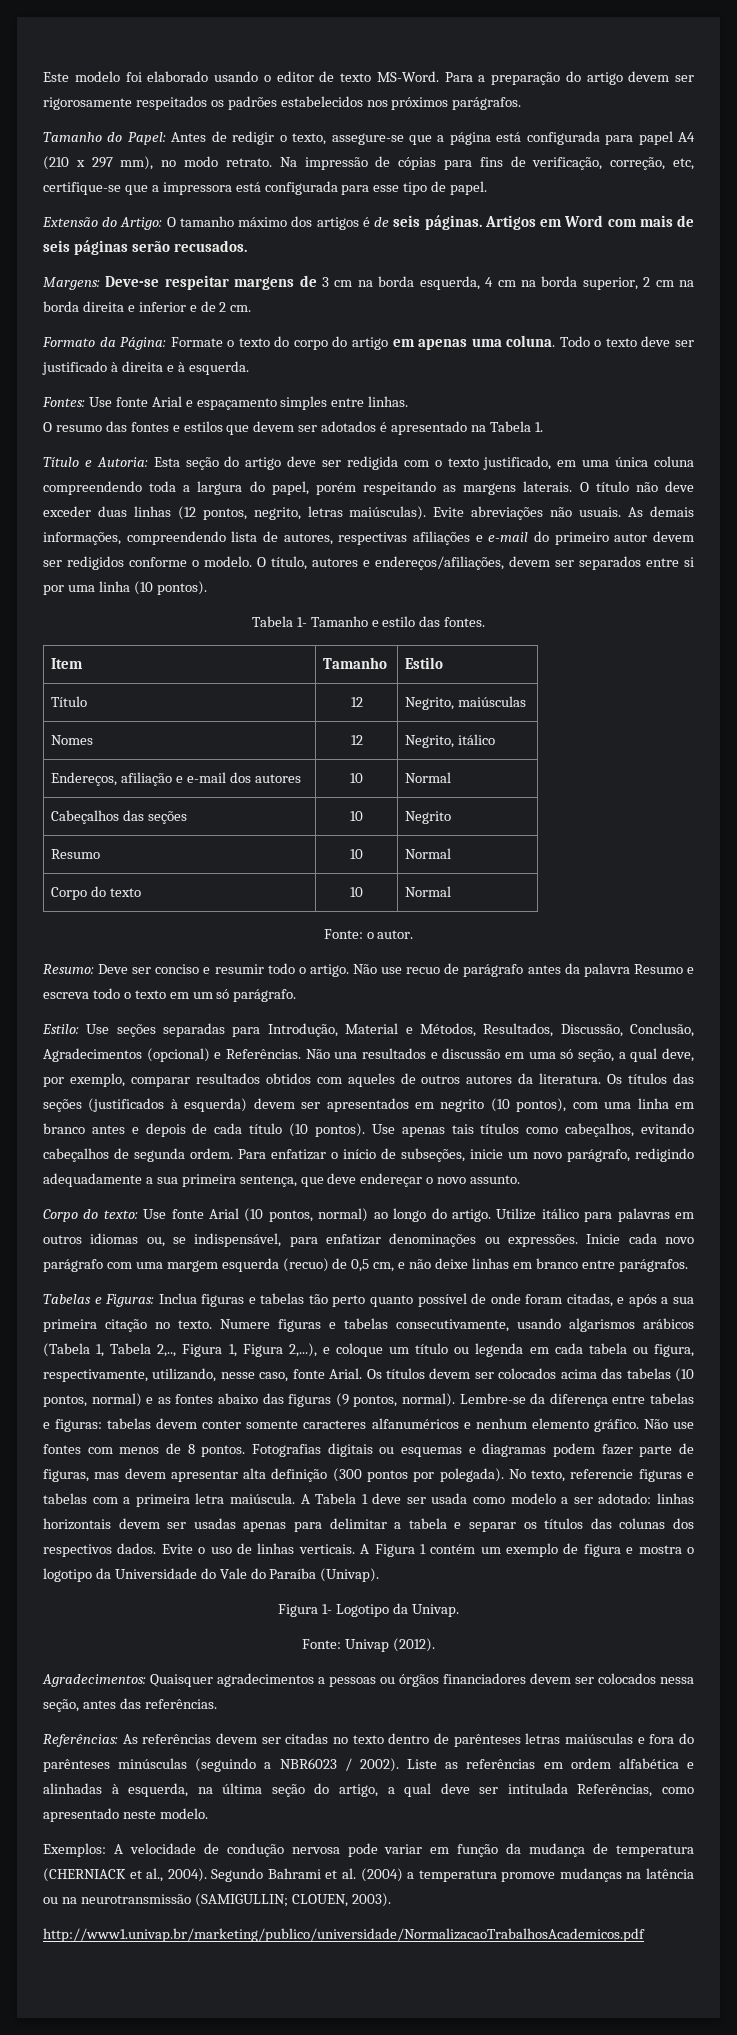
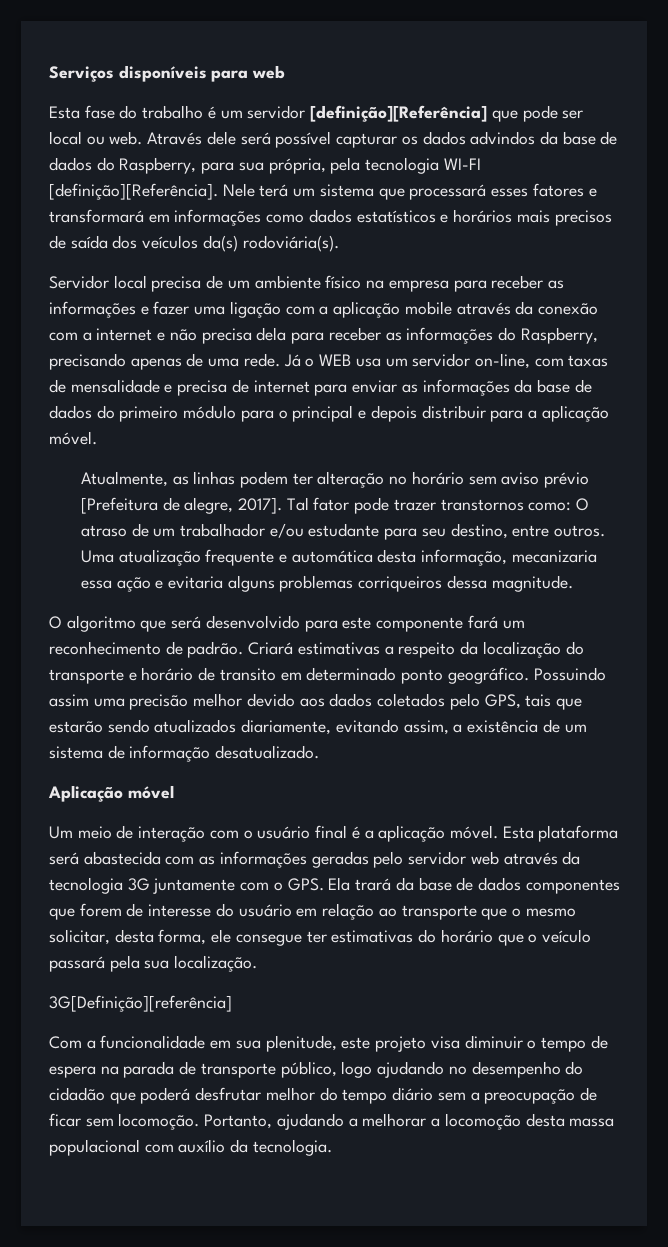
- Este modelo foi elaborado usando o editor de texto MS-Word. Para a preparação do artigo devem ser rigorosamente respeitados os padrões estabelecidos nos próximos parágrafos.
- Tamanho do Papel: Antes de redigir o texto, assegure-se que a página está configurada para papel A4 (210 x 297 mm), no modo retrato. Na impressão de cópias para fins de verificação, correção, etc, certifique-se que a impressora está configurada para esse tipo de papel.
- Extensão do Artigo: O tamanho máximo dos artigos é de seis páginas. Artigos em Word com mais de seis páginas serão recusados.
- Margens: Deve-se respeitar margens de 3 cm na borda esquerda, 4 cm na borda superior, 2 cm na borda direita e inferior e de 2 cm.
- Formato da Página: Formate o texto do corpo do artigo em apenas uma coluna. Todo o texto deve ser justificado à direita e à esquerda.
- Fontes: Use fonte Arial e espaçamento simples entre linhas.
- O resumo das fontes e estilos que devem ser adotados é apresentado na Tabela 1.
- Título e Autoria: Esta seção do artigo deve ser redigida com o texto justificado, em uma única coluna compreendendo toda a largura do papel, porém respeitando as margens laterais. O título não deve exceder duas linhas (12 pontos, negrito, letras maiúsculas). Evite abreviações não usuais. As demais informações, compreendendo lista de autores, respectivas afiliações e e-mail do primeiro autor devem ser redigidos conforme o modelo. O título, autores e endereços/afiliações, devem ser separados entre si por uma linha (10 pontos).
- Tabela 1- Tamanho e estilo das fontes.
- Item | Tamanho | Estilo
- Título | 12 | Negrito, maiúsculas
- Nomes | 12 | Negrito, itálico
- Endereços, afiliação e e-mail dos autores | 10 | Normal
- Cabeçalhos das seções | 10 | Negrito
- Resumo | 10 | Normal
- Corpo do texto | 10 | Normal
- Fonte: o autor.
- Resumo: Deve ser conciso e resumir todo o artigo. Não use recuo de parágrafo antes da palavra Resumo e escreva todo o texto em um só parágrafo.
- Estilo: Use seções separadas para Introdução, Material e Métodos, Resultados, Discussão, Conclusão, Agradecimentos (opcional) e Referências. Não una resultados e discussão em uma só seção, a qual deve, por exemplo, comparar resultados obtidos com aqueles de outros autores da literatura. Os títulos das seções (justificados à esquerda) devem ser apresentados em negrito (10 pontos), com uma linha em branco antes e depois de cada título (10 pontos). Use apenas tais títulos como cabeçalhos, evitando cabeçalhos de segunda ordem. Para enfatizar o início de subseções, inicie um novo parágrafo, redigindo adequadamente a sua primeira sentença, que deve endereçar o novo assunto.
- Corpo do texto: Use fonte Arial (10 pontos, normal) ao longo do artigo. Utilize itálico para palavras em outros idiomas ou, se indispensável, para enfatizar denominações ou expressões. Inicie cada novo parágrafo com uma margem esquerda (recuo) de 0,5 cm, e não deixe linhas em branco entre parágrafos.
- Tabelas e Figuras: Inclua figuras e tabelas tão perto quanto possível de onde foram citadas, e após a sua primeira citação no texto. Numere figuras e tabelas consecutivamente, usando algarismos arábicos (Tabela 1, Tabela 2,.., Figura 1, Figura 2,...), e coloque um título ou legenda em cada tabela ou figura, respectivamente, utilizando, nesse caso, fonte Arial. Os títulos devem ser colocados acima das tabelas (10 pontos, normal) e as fontes abaixo das figuras (9 pontos, normal). Lembre-se da diferença entre tabelas e figuras: tabelas devem conter somente caracteres alfanuméricos e nenhum elemento gráfico. Não use fontes com menos de 8 pontos. Fotografias digitais ou esquemas e diagramas podem fazer parte de figuras, mas devem apresentar alta definição (300 pontos por polegada). No texto, referencie figuras e tabelas com a primeira letra maiúscula. A Tabela 1 deve ser usada como modelo a ser adotado: linhas horizontais devem ser usadas apenas para delimitar a tabela e separar os títulos das colunas dos respectivos dados. Evite o uso de linhas verticais. A Figura 1 contém um exemplo de figura e mostra o logotipo da Universidade do Vale do Paraíba (Univap).
- Figura 1- Logotipo da Univap.
- Fonte: Univap (2012).
- Agradecimentos: Quaisquer agradecimentos a pessoas ou órgãos financiadores devem ser colocados nessa seção, antes das referências.
- Referências: As referências devem ser citadas no texto dentro de parênteses letras maiúsculas e fora do parênteses minúsculas (seguindo a NBR6023 / 2002). Liste as referências em ordem alfabética e alinhadas à esquerda, na última seção do artigo, a qual deve ser intitulada Referências, como apresentado neste modelo.
- Exemplos: A velocidade de condução nervosa pode variar em função da mudança de temperatura (CHERNIACK et al., 2004). Segundo Bahrami et al. (2004) a temperatura promove mudanças na latência ou na neurotransmissão (SAMIGULLIN; CLOUEN, 2003).
- http://www1.univap.br/marketing/publico/universidade/NormalizacaoTrabalhosAcademicos.pdf
+ Serviços disponíveis para web
+ Esta fase do trabalho é um servidor [definição][Referência] que pode ser local ou web. Através dele será possível capturar os dados advindos da base de dados do Raspberry, para sua própria, pela tecnologia WI-FI [definição][Referência]. Nele terá um sistema que processará esses fatores e transformará em informações como dados estatísticos e horários mais precisos de saída dos veículos da(s) rodoviária(s).
+ Servidor local precisa de um ambiente físico na empresa para receber as informações e fazer uma ligação com a aplicação mobile através da conexão com a internet e não precisa dela para receber as informações do Raspberry, precisando apenas de uma rede. Já o WEB usa um servidor on-line, com taxas de mensalidade e precisa de internet para enviar as informações da base de dados do primeiro módulo para o principal e depois distribuir para a aplicação móvel.
+ Atualmente, as linhas podem ter alteração no horário sem aviso prévio [Prefeitura de alegre, 2017]. Tal fator pode trazer transtornos como: O atraso de um trabalhador e/ou estudante para seu destino, entre outros. Uma atualização frequente e automática desta informação, mecanizaria essa ação e evitaria alguns problemas corriqueiros dessa magnitude.
+ O algoritmo que será desenvolvido para este componente fará um reconhecimento de padrão. Criará estimativas a respeito da localização do transporte e horário de transito em determinado ponto geográfico. Possuindo assim uma precisão melhor devido aos dados coletados pelo GPS, tais que estarão sendo atualizados diariamente, evitando assim, a existência de um sistema de informação desatualizado.
+ Aplicação móvel
+ Um meio de interação com o usuário final é a aplicação móvel. Esta plataforma será abastecida com as informações geradas pelo servidor web através da tecnologia 3G juntamente com o GPS. Ela trará da base de dados componentes que forem de interesse do usuário em relação ao transporte que o mesmo solicitar, desta forma, ele consegue ter estimativas do horário que o veículo passará pela sua localização.
+ 3G[Definição][referência]
+ Com a funcionalidade em sua plenitude, este projeto visa diminuir o tempo de espera na parada de transporte público, logo ajudando no desempenho do cidadão que poderá desfrutar melhor do tempo diário sem a preocupação de ficar sem locomoção. Portanto, ajudando a melhorar a locomoção desta massa populacional com auxílio da tecnologia.

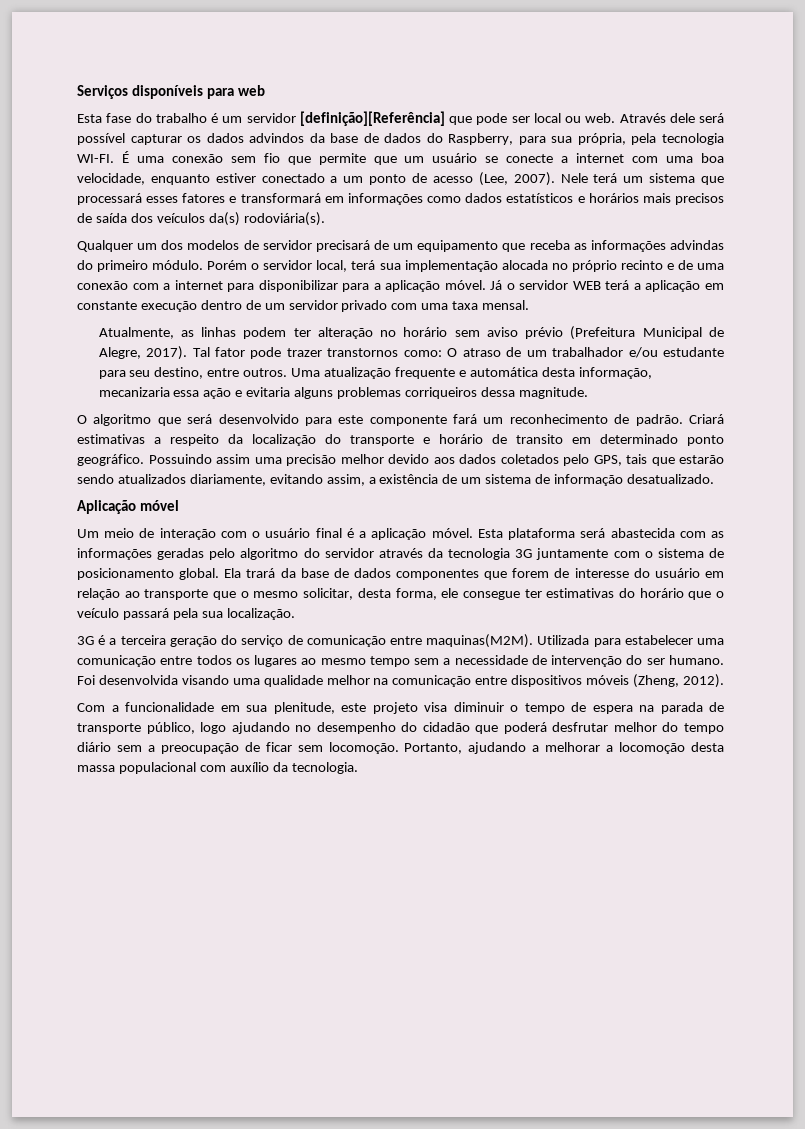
- Através dele será possível capturar os dados advindos da base de dados do Raspberry, para sua própria, pela tecnologia WI-FI [definição][Referência].
+ Através dele será possível capturar os dados advindos da base de dados do Raspberry, para sua própria, pela tecnologia WI-FI. É uma conexão sem fio que permite que um usuário se conecte a internet com uma boa velocidade, enquanto estiver conectado a um ponto de acesso (Lee, 2007).
- Servidor local precisa de um ambiente físico na empresa para receber as informações e fazer uma ligação com a aplicação mobile através da conexão com a internet e não precisa dela para receber as informações do Raspberry, precisando apenas de uma rede. Já o WEB usa um servidor on-line, com taxas de mensalidade e precisa de internet para enviar as informações da base de dados do primeiro módulo para o principal e depois distribuir para a aplicação móvel.
+ Qualquer um dos modelos de servidor precisará de um equipamento que receba as informações advindas do primeiro módulo. Porém o servidor local, terá sua implementação alocada no próprio recinto e de uma conexão com a internet para disponibilizar para a aplicação móvel. Já o servidor WEB terá a aplicação em constante execução dentro de um servidor privado com uma taxa mensal.
- Atualmente, as linhas podem ter alteração no horário sem aviso prévio [Prefeitura de alegre, 2017].
+ Atualmente, as linhas podem ter alteração no horário sem aviso prévio (Prefeitura Municipal de Alegre, 2017).
- Esta plataforma será abastecida com as informações geradas pelo servidor web através da tecnologia 3G juntamente com o GPS. Ela trará da base de dados componentes que forem de interesse do usuário em relação ao transporte que o mesmo solicitar, desta forma, ele consegue ter estimativas do horário que o veículo passará pela sua localização.
+ Esta plataforma será abastecida com as informações geradas pelo algoritmo do servidor através da tecnologia 3G juntamente com o sistema de posicionamento global. Ela trará da base de dados componentes que forem de interesse do usuário em relação ao transporte que o mesmo solicitar, desta forma, ele consegue ter estimativas do horário que o veículo passará pela sua localização.
- 3G[Definição][referência]
+ 3G é a terceira geração do serviço de comunicação entre maquinas(M2M). Utilizada para estabelecer uma comunicação entre todos os lugares ao mesmo tempo sem a necessidade de intervenção do ser humano. Foi desenvolvida visando uma qualidade melhor na comunicação entre dispositivos móveis (Zheng, 2012).

